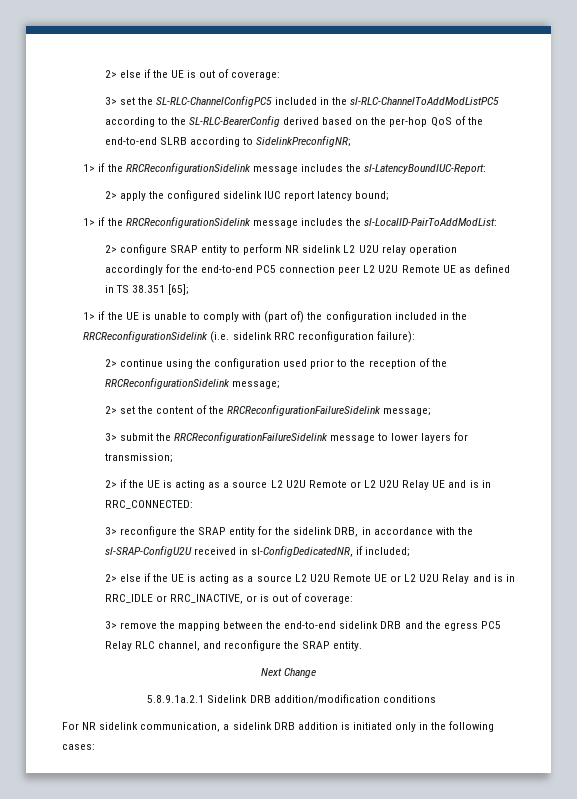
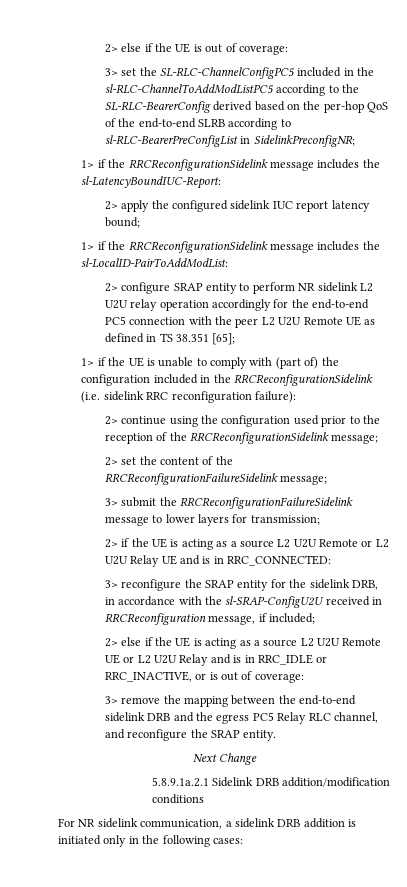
- 3> set the SL-RLC-ChannelConfigPC5 included in the sl-RLC-ChannelToAddModListPC5 according to the SL-RLC-BearerConfig derived based on the per-hop QoS of the end-to-end SLRB according to SidelinkPreconfigNR;
+ 3> set the SL-RLC-ChannelConfigPC5 included in the sl-RLC-ChannelToAddModListPC5 according to the SL-RLC-BearerConfig derived based on the per-hop QoS of the end-to-end SLRB according to sl-RLC-BearerPreConfigList in SidelinkPreconfigNR;
- 2> configure SRAP entity to perform NR sidelink L2 U2U relay operation accordingly for the end-to-end PC5 connection peer L2 U2U Remote UE as defined in TS 38.351 [65];
+ 2> configure SRAP entity to perform NR sidelink L2 U2U relay operation accordingly for the end-to-end PC5 connection with the peer L2 U2U Remote UE as defined in TS 38.351 [65];
- 3> reconfigure the SRAP entity for the sidelink DRB, in accordance with the sl-SRAP-ConfigU2U received in sl-ConfigDedicatedNR, if included;
+ 3> reconfigure the SRAP entity for the sidelink DRB, in accordance with the sl-SRAP-ConfigU2U received in RRCReconfiguration message, if included;

